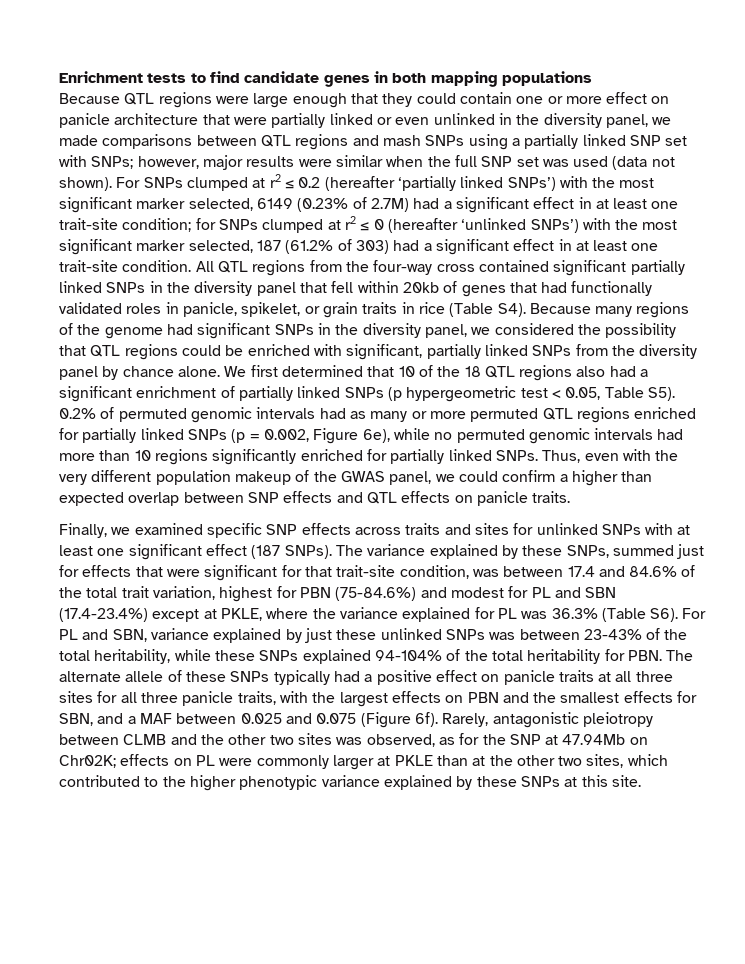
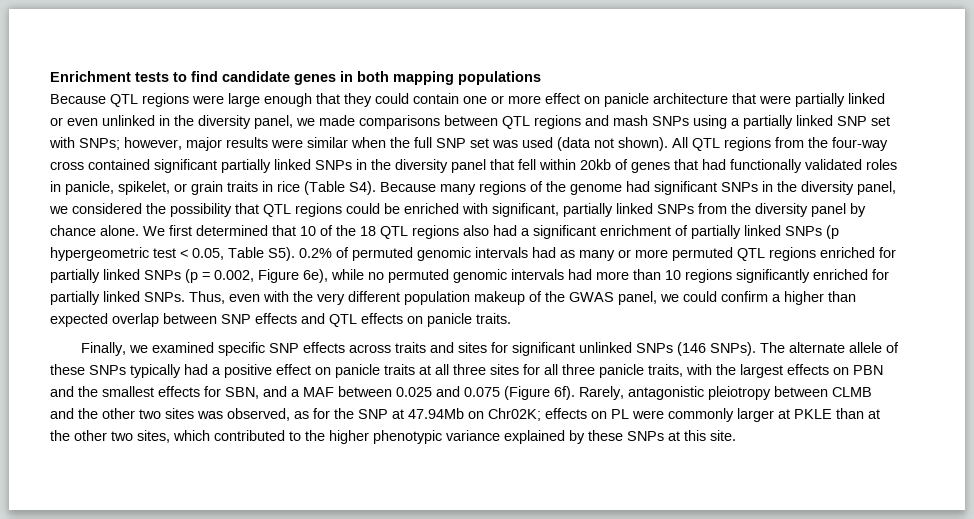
- For SNPs clumped at r2 ≤ 0.2 (hereafter ‘partially linked SNPs’) with the most significant marker selected, 6149 (0.23% of 2.7M) had a significant effect in at least one trait-site condition; for SNPs clumped at r2 ≤ 0 (hereafter ‘unlinked SNPs’) with the most significant marker selected, 187 (61.2% of 303) had a significant effect in at least one trait-site condition.
- Finally, we examined specific SNP effects across traits and sites for unlinked SNPs with at least one significant effect (187 SNPs). The variance explained by these SNPs, summed just for effects that were significant for that trait-site condition, was between 17.4 and 84.6% of the total trait variation, highest for PBN (75-84.6%) and modest for PL and SBN (17.4-23.4%) except at PKLE, where the variance explained for PL was 36.3% (Table S6). For PL and SBN, variance explained by just these unlinked SNPs was between 23-43% of the total heritability, while these SNPs explained 94-104% of the total heritability for PBN. The alternate allele of these SNPs typically had a positive effect on panicle traits at all three sites for all three panicle traits, with the largest effects on PBN and the smallest effects for SBN, and a MAF between 0.025 and 0.075 (Figure 6f).
+ Finally, we examined specific SNP effects across traits and sites for significant unlinked SNPs (146 SNPs). The alternate allele of these SNPs typically had a positive effect on panicle traits at all three sites for all three panicle traits, with the largest effects on PBN and the smallest effects for SBN, and a MAF between 0.025 and 0.075 (Figure 6f).

